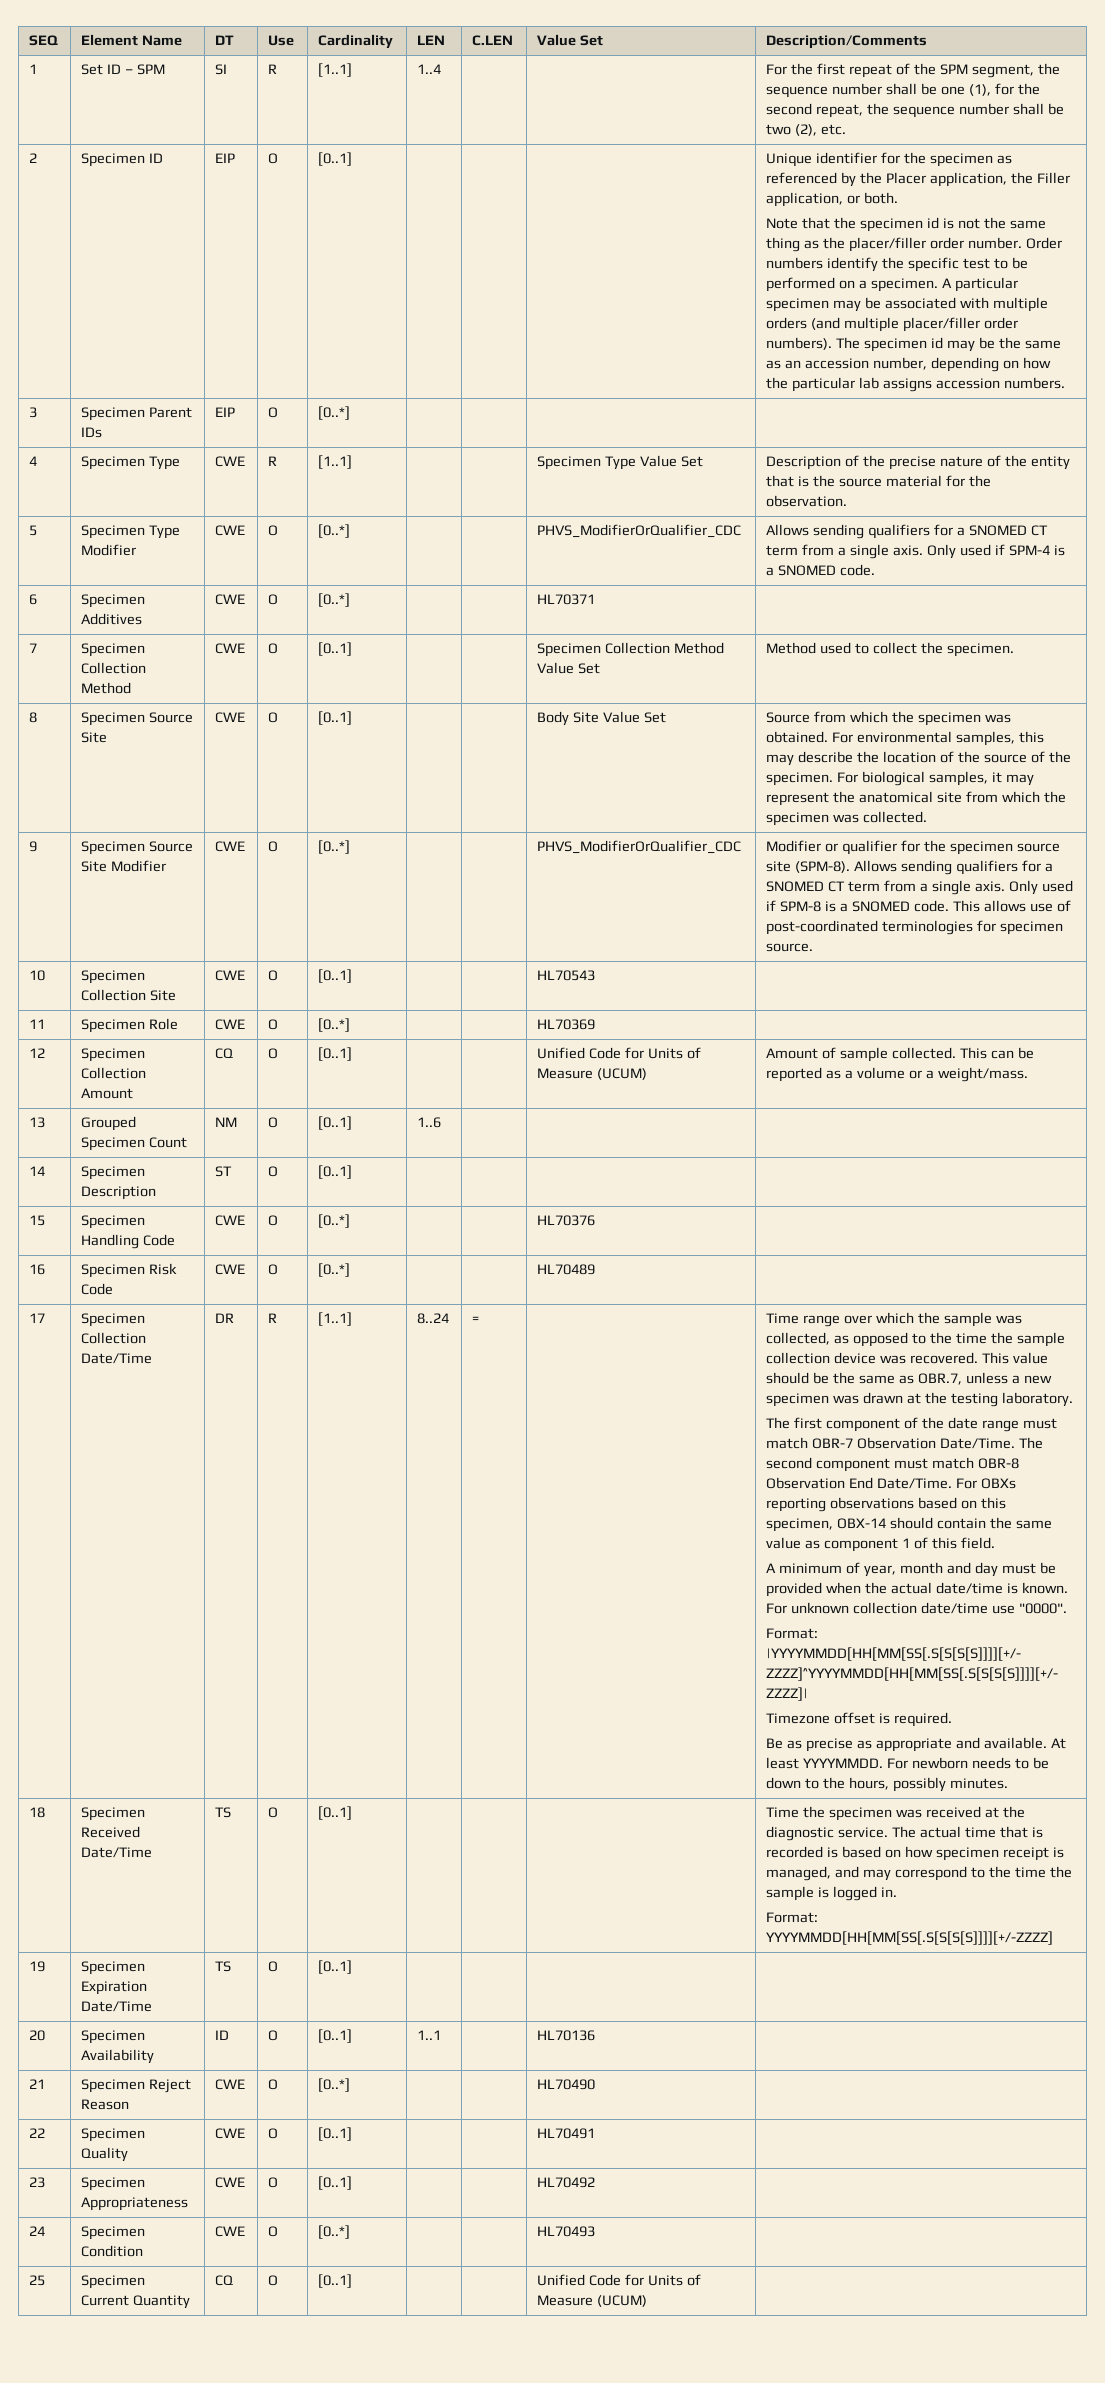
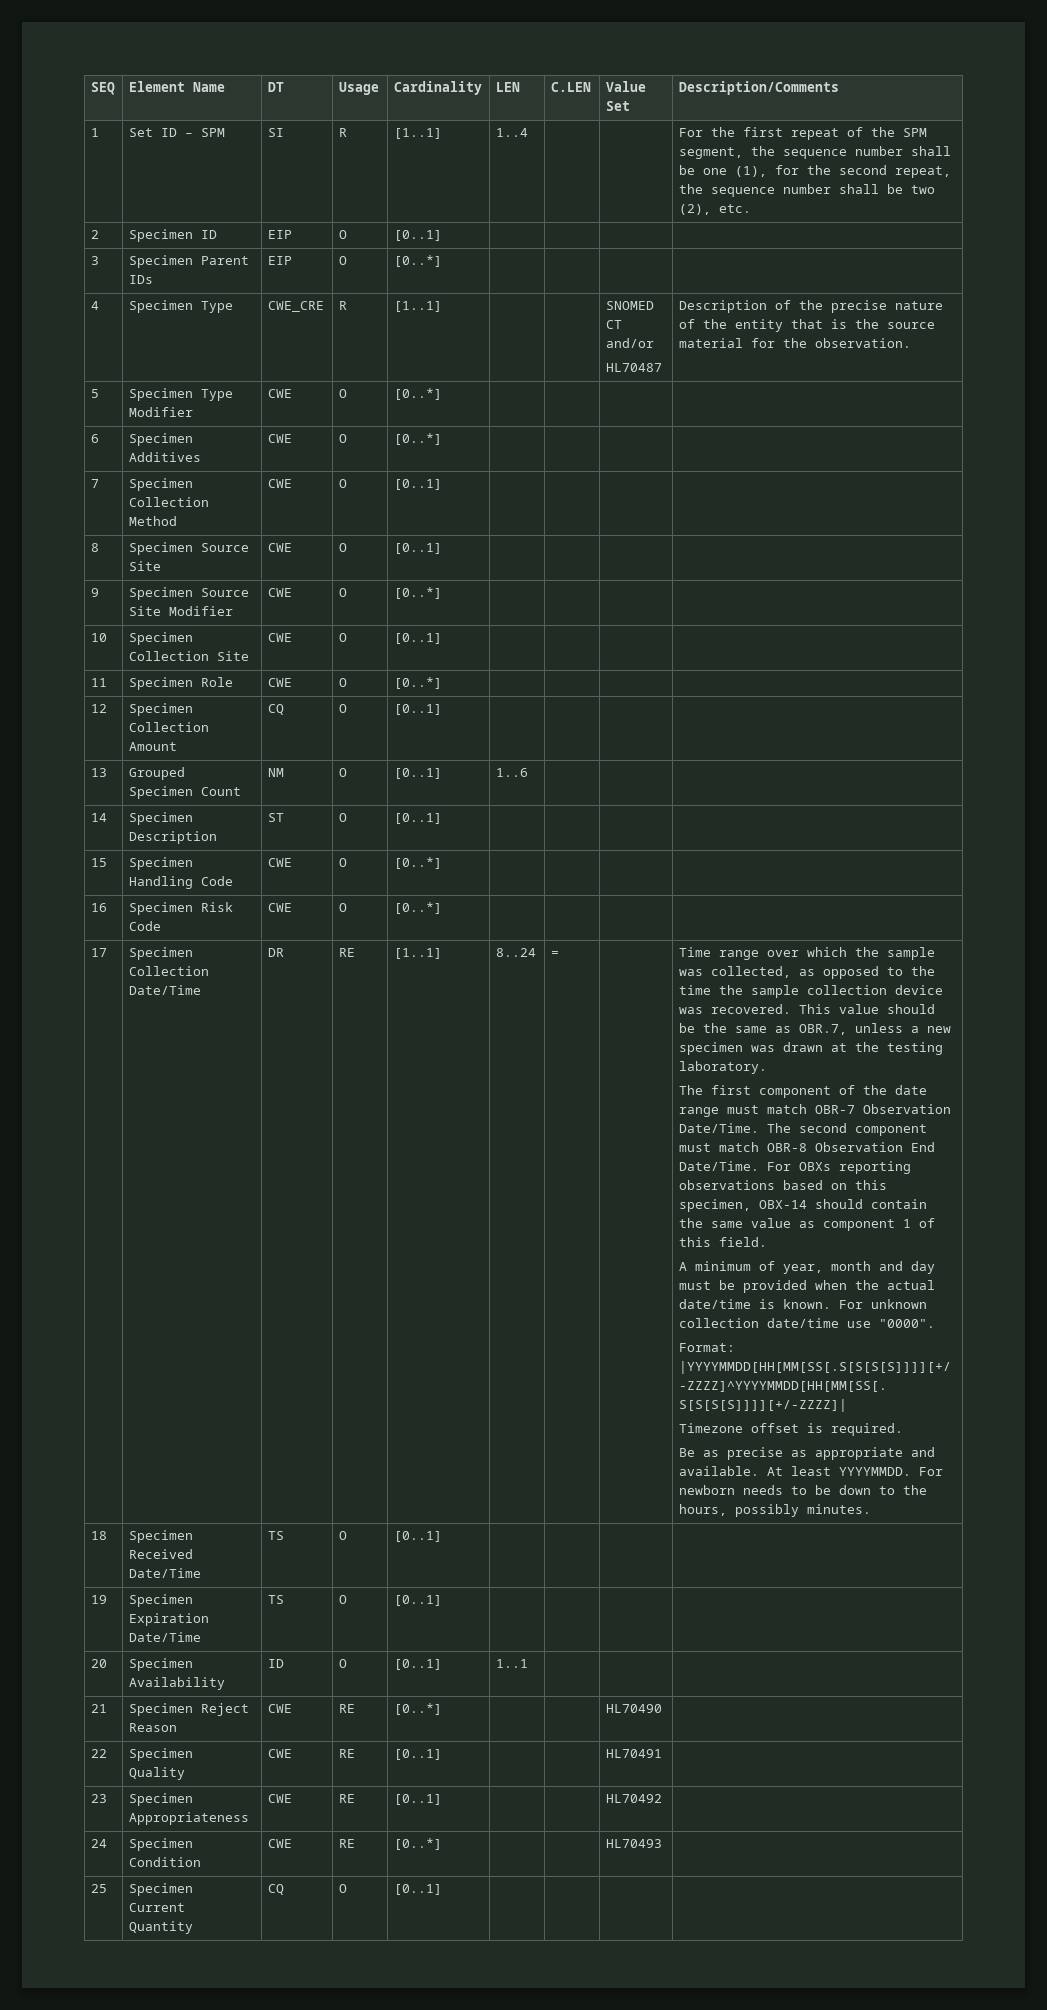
- SEQ | Element Name | DT | Use | Cardinality | LEN | C.LEN | Value Set | Description/Comments
+ SEQ | Element Name | DT | Usage | Cardinality | LEN | C.LEN | Value Set | Description/Comments
- Unique identifier for the specimen as referenced by the Placer application, the Filler application, or both.
- Note that the specimen id is not the same thing as the placer/filler order number. Order numbers identify the specific test to be performed on a specimen. A particular specimen may be associated with multiple orders (and multiple placer/filler order numbers). The specimen id may be the same as an accession number, depending on how the particular lab assigns accession numbers.
- 4 | Specimen Type | CWE | R | [1..1] | | | Specimen Type Value Set | Description of the precise nature of the entity that is the source material for the observation.
+ 4 | Specimen Type | CWE_CRE | R | [1..1] | | | SNOMED CT and/or
+ HL70487 | Description of the precise nature of the entity that is the source material for the observation.
- 5 | Specimen Type Modifier | CWE | O | [0..*] | | | PHVS_ModifierOrQualifier_CDC | Allows sending qualifiers for a SNOMED CT term from a single axis. Only used if SPM-4 is a SNOMED code.
+ 5 | Specimen Type Modifier | CWE | O | [0..*] | | | |
- 6 | Specimen Additives | CWE | O | [0..*] | | | HL70371 |
+ 6 | Specimen Additives | CWE | O | [0..*] | | | |
- 7 | Specimen Collection Method | CWE | O | [0..1] | | | Specimen Collection Method Value Set | Method used to collect the specimen.
+ 7 | Specimen Collection Method | CWE | O | [0..1] | | | |
- Body Site Value Set | Source from which the specimen was obtained. For environmental samples, this may describe the location of the source of the specimen. For biological samples, it may represent the anatomical site from which the specimen was collected.
- PHVS_ModifierOrQualifier_CDC | Modifier or qualifier for the specimen source site (SPM-8). Allows sending qualifiers for a SNOMED CT term from a single axis. Only used if SPM-8 is a SNOMED code. This allows use of post-coordinated terminologies for specimen source.
- 10 | Specimen Collection Site | CWE | O | [0..1] | | | HL70543 |
+ 10 | Specimen Collection Site | CWE | O | [0..1] | | | |
- 11 | Specimen Role | CWE | O | [0..*] | | | HL70369 |
+ 11 | Specimen Role | CWE | O | [0..*] | | | |
- 12 | Specimen Collection Amount | CQ | O | [0..1] | | | Unified Code for Units of Measure (UCUM) | Amount of sample collected. This can be reported as a volume or a weight/mass.
+ 12 | Specimen Collection Amount | CQ | O | [0..1] | | | |
- 15 | Specimen Handling Code | CWE | O | [0..*] | | | HL70376 |
+ 15 | Specimen Handling Code | CWE | O | [0..*] | | | |
- 16 | Specimen Risk Code | CWE | O | [0..*] | | | HL70489 |
+ 16 | Specimen Risk Code | CWE | O | [0..*] | | | |
- DR | R
+ DR | RE
- Time the specimen was received at the diagnostic service. The actual time that is recorded is based on how specimen receipt is managed, and may correspond to the time the sample is logged in.
- Format: YYYYMMDD[HH[MM[SS[.S[S[S[S]]]][+/-ZZZZ]
- 20 | Specimen Availability | ID | O | [0..1] | 1..1 | | HL70136 |
+ 20 | Specimen Availability | ID | O | [0..1] | 1..1 | | |
- 21 | Specimen Reject Reason | CWE | O | [0..*] | | | HL70490 |
+ 21 | Specimen Reject Reason | CWE | RE | [0..*] | | | HL70490 |
- 22 | Specimen Quality | CWE | O | [0..1] | | | HL70491 |
+ 22 | Specimen Quality | CWE | RE | [0..1] | | | HL70491 |
- 23 | Specimen Appropriateness | CWE | O | [0..1] | | | HL70492 |
+ 23 | Specimen Appropriateness | CWE | RE | [0..1] | | | HL70492 |
- 24 | Specimen Condition | CWE | O | [0..*] | | | HL70493 |
+ 24 | Specimen Condition | CWE | RE | [0..*] | | | HL70493 |
- 25 | Specimen Current Quantity | CQ | O | [0..1] | | | Unified Code for Units of Measure (UCUM) |
+ 25 | Specimen Current Quantity | CQ | O | [0..1] | | | |

